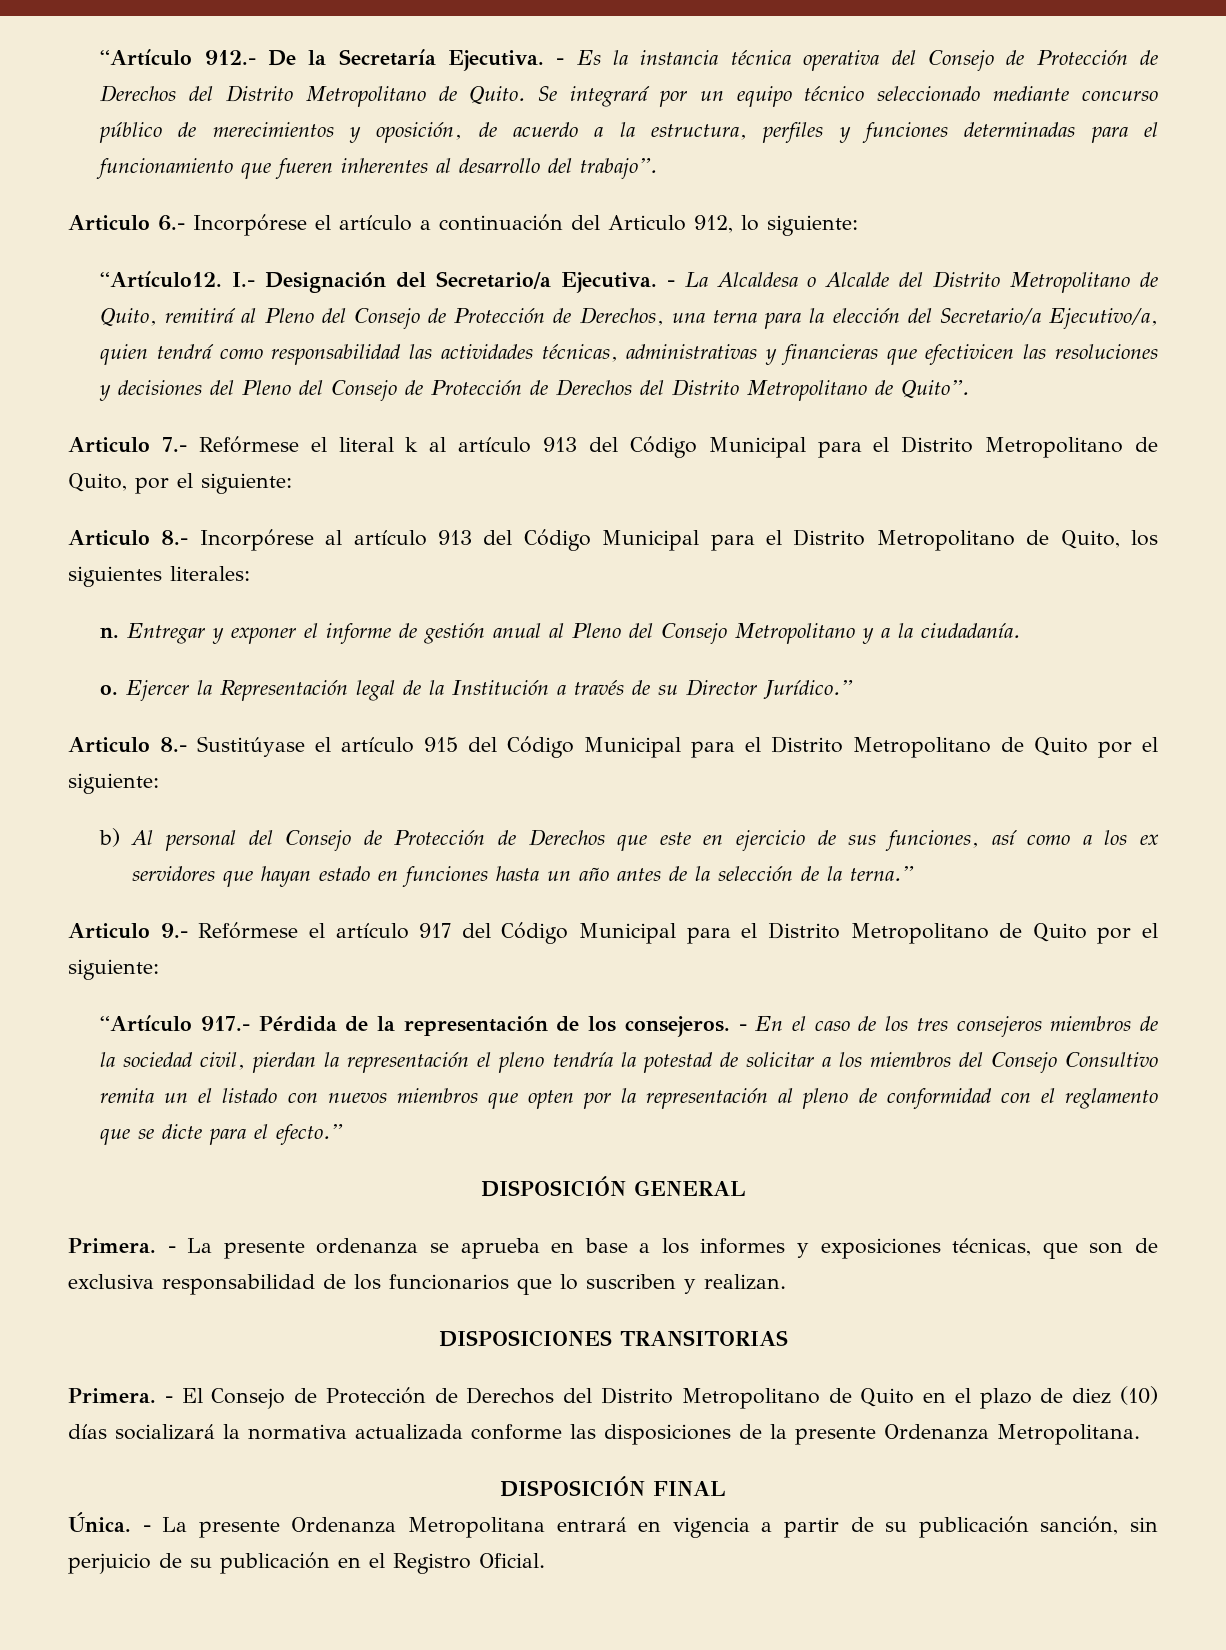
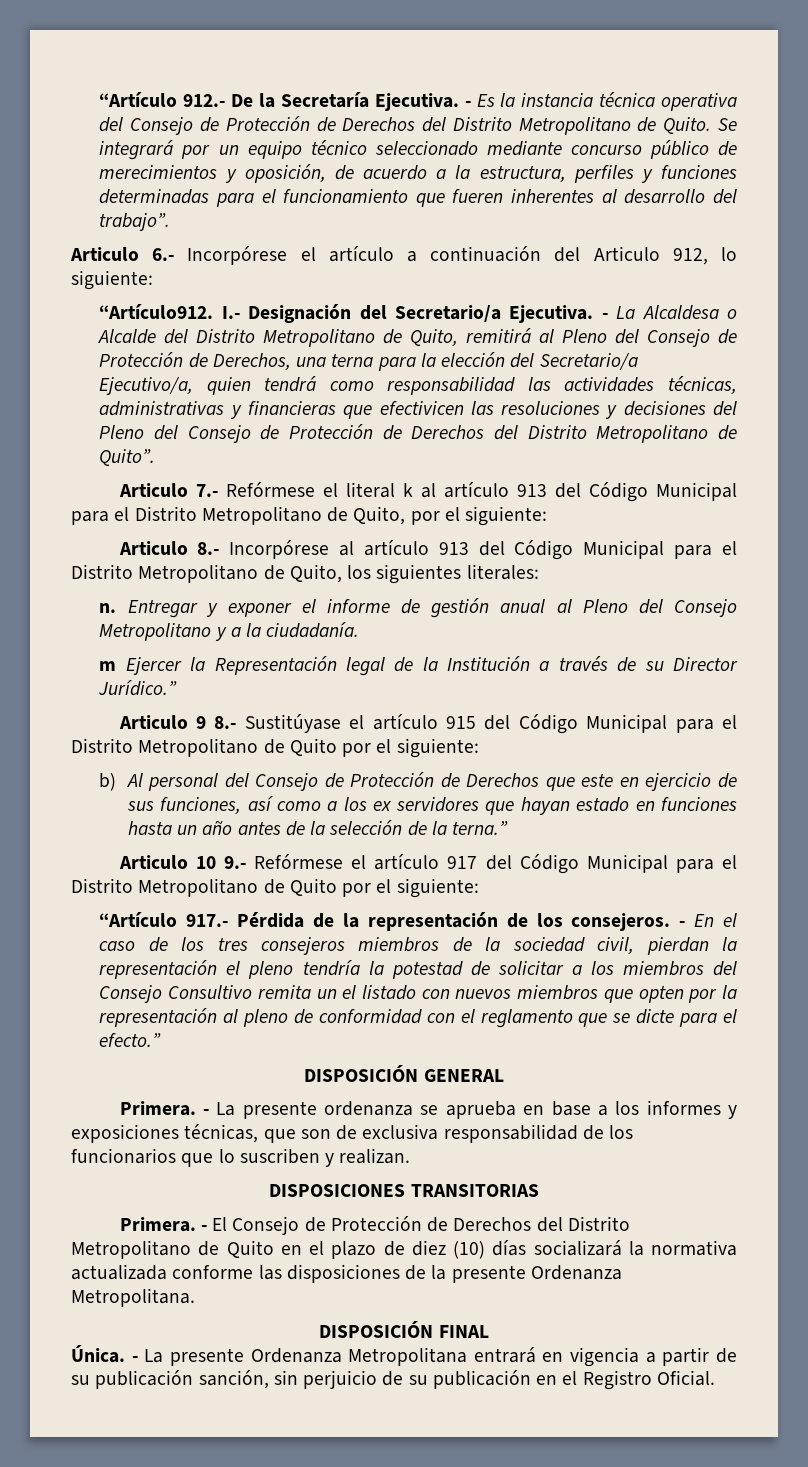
- “Artículo12.
+ “Artículo912.
- o. Ejercer la Representación legal de la Institución a través de su Director Jurídico.”
+ m Ejercer la Representación legal de la Institución a través de su Director Jurídico.”
- Articulo 8.- Sustitúyase el artículo 915 del Código Municipal para el Distrito Metropolitano de Quito por el siguiente:
+ Articulo 9 8.- Sustitúyase el artículo 915 del Código Municipal para el Distrito Metropolitano de Quito por el siguiente:
- Articulo 9.- Refórmese el artículo 917 del Código Municipal para el Distrito Metropolitano de Quito por el siguiente:
+ Articulo 10 9.- Refórmese el artículo 917 del Código Municipal para el Distrito Metropolitano de Quito por el siguiente:

